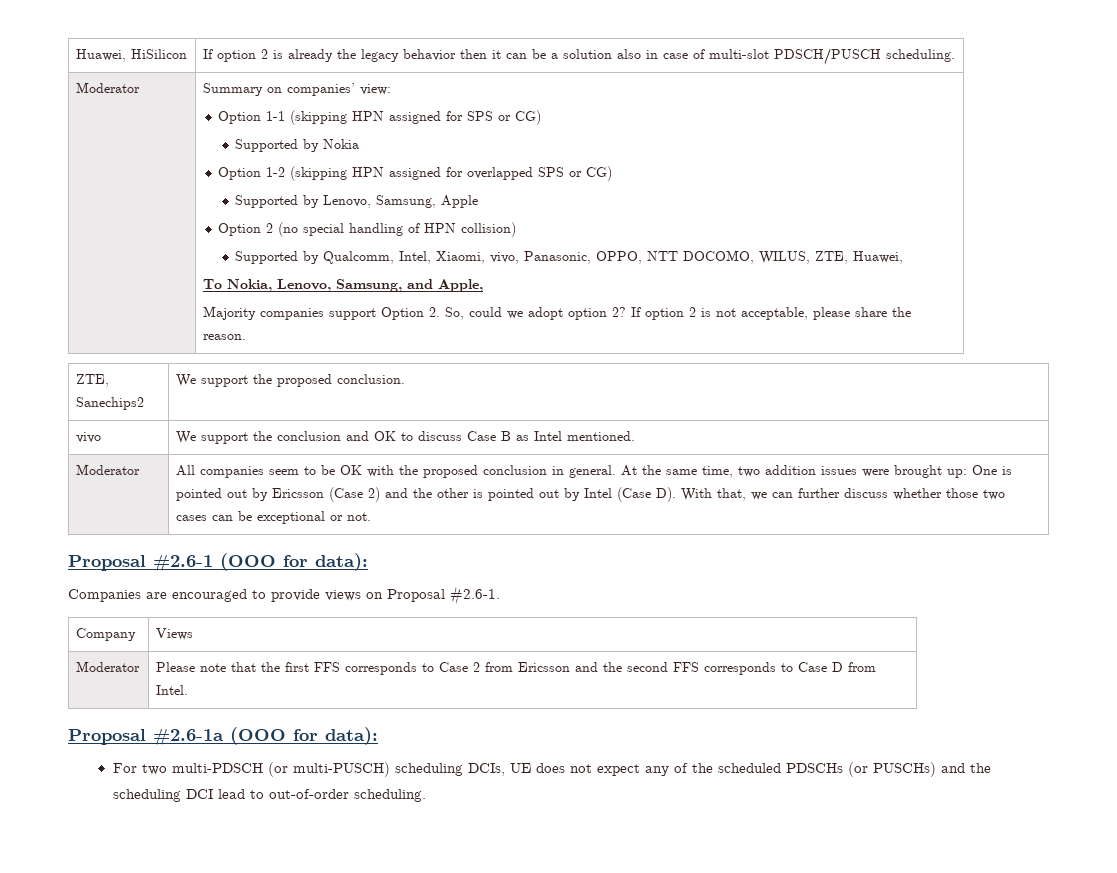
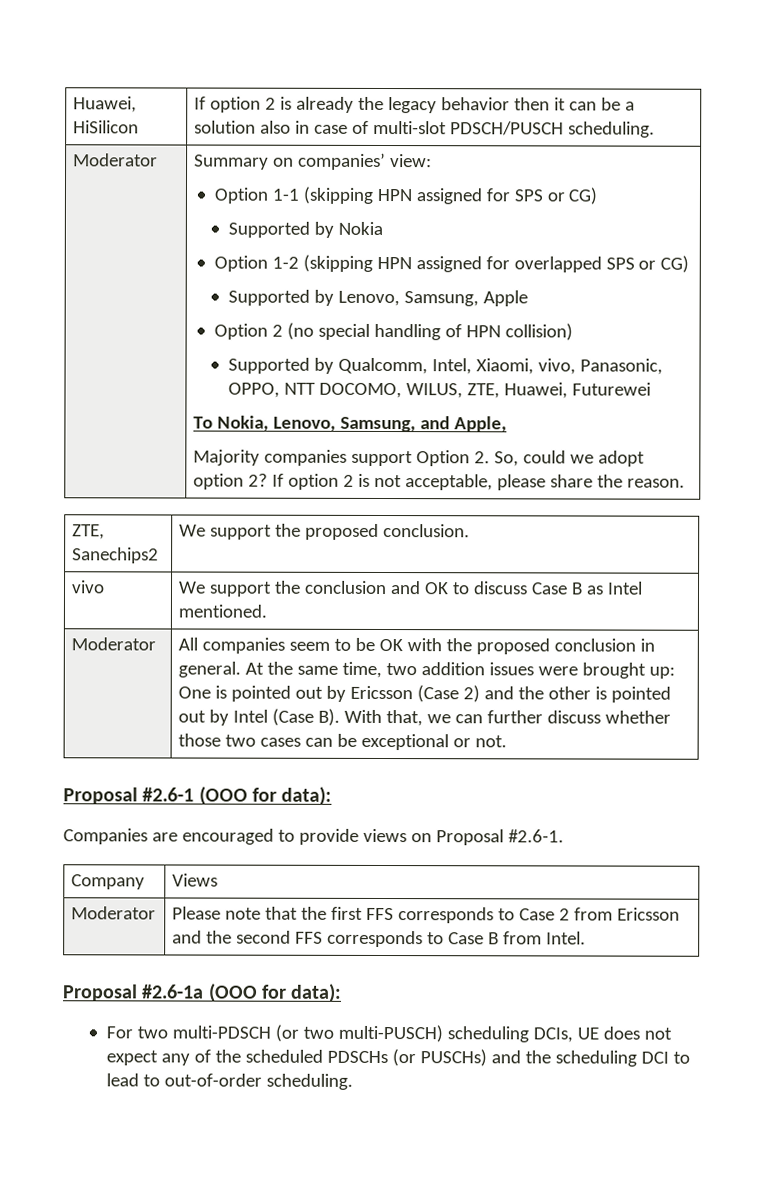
- Supported by Qualcomm, Intel, Xiaomi, vivo, Panasonic, OPPO, NTT DOCOMO, WILUS, ZTE, Huawei,
+ Supported by Qualcomm, Intel, Xiaomi, vivo, Panasonic, OPPO, NTT DOCOMO, WILUS, ZTE, Huawei, Futurewei
- At the same time, two addition issues were brought up: One is pointed out by Ericsson (Case 2) and the other is pointed out by Intel (Case D). With that, we can further discuss whether those two cases can be exceptional or not.
+ At the same time, two addition issues were brought up: One is pointed out by Ericsson (Case 2) and the other is pointed out by Intel (Case B). With that, we can further discuss whether those two cases can be exceptional or not.
- Moderator | Please note that the first FFS corresponds to Case 2 from Ericsson and the second FFS corresponds to Case D from Intel.
+ Moderator | Please note that the first FFS corresponds to Case 2 from Ericsson and the second FFS corresponds to Case B from Intel.
- For two multi-PDSCH (or multi-PUSCH) scheduling DCIs, UE does not expect any of the scheduled PDSCHs (or PUSCHs) and the scheduling DCI lead to out-of-order scheduling.
+ For two multi-PDSCH (or two multi-PUSCH) scheduling DCIs, UE does not expect any of the scheduled PDSCHs (or PUSCHs) and the scheduling DCI to lead to out-of-order scheduling.

